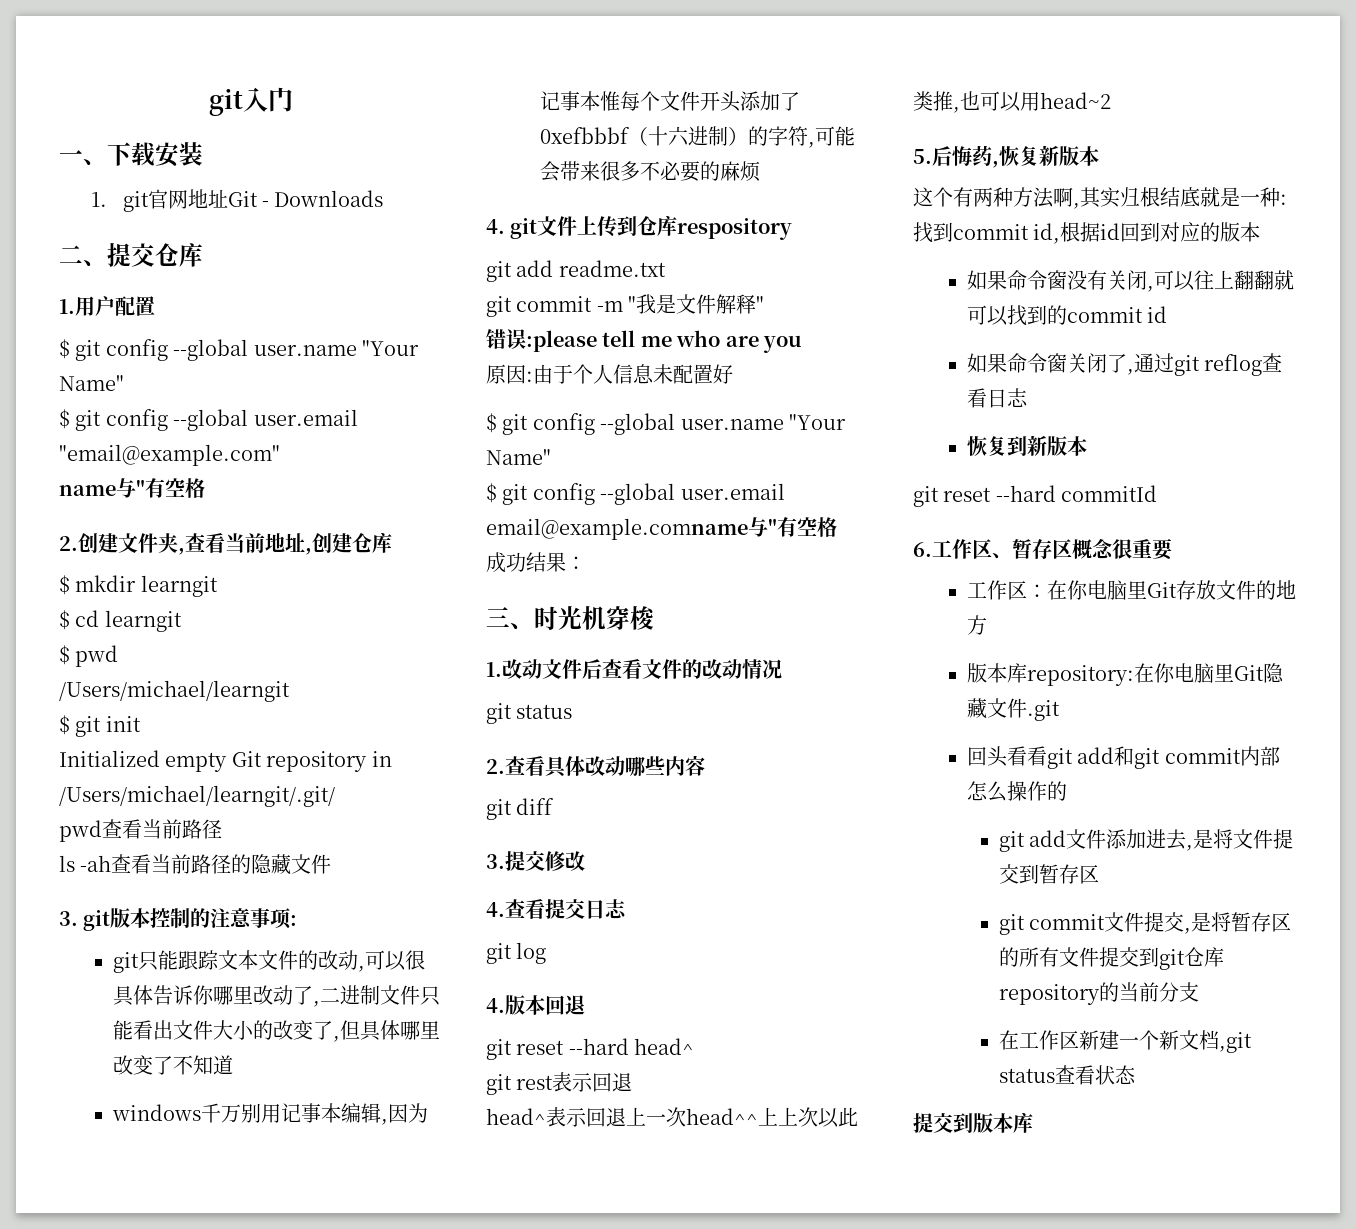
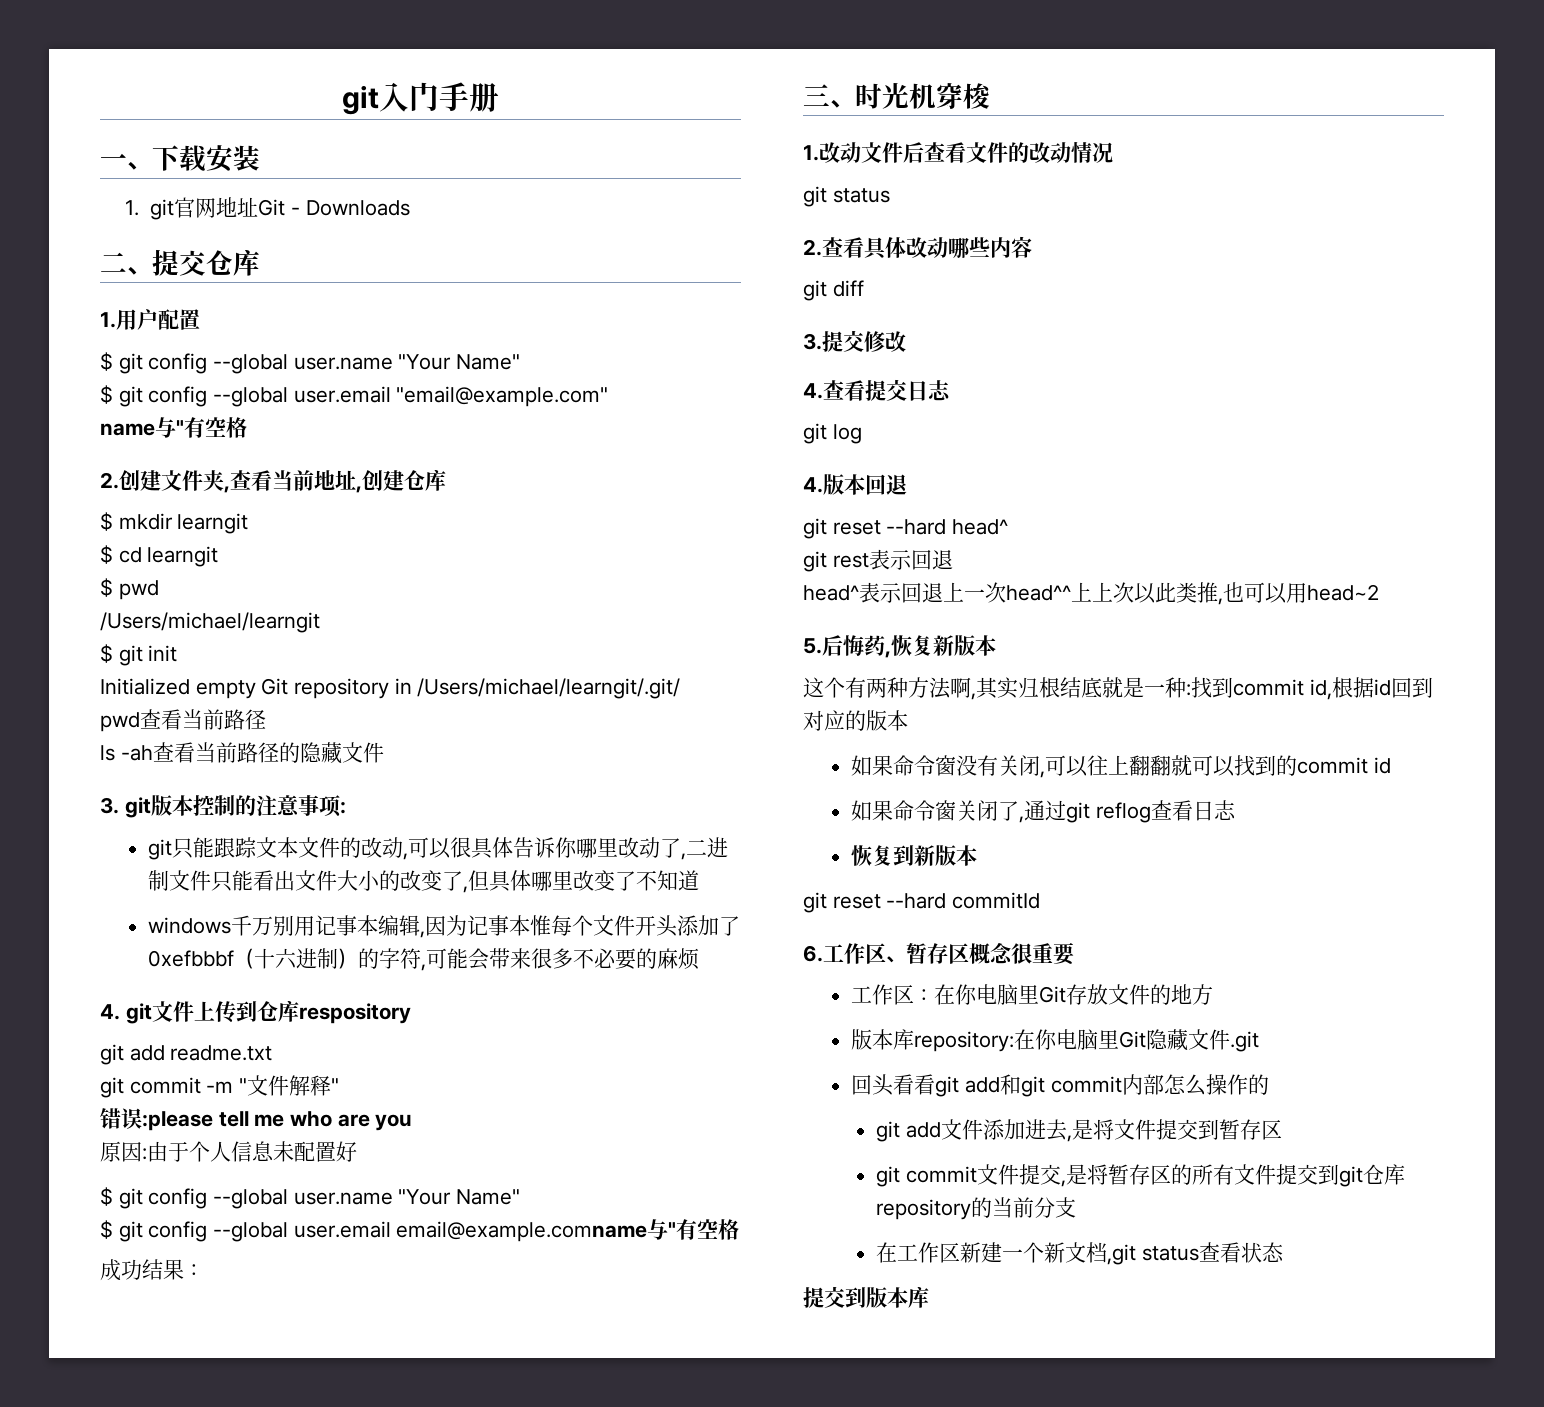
- git入门
+ git入门手册
- git commit -m "我是文件解释"
+ git commit -m "文件解释"

